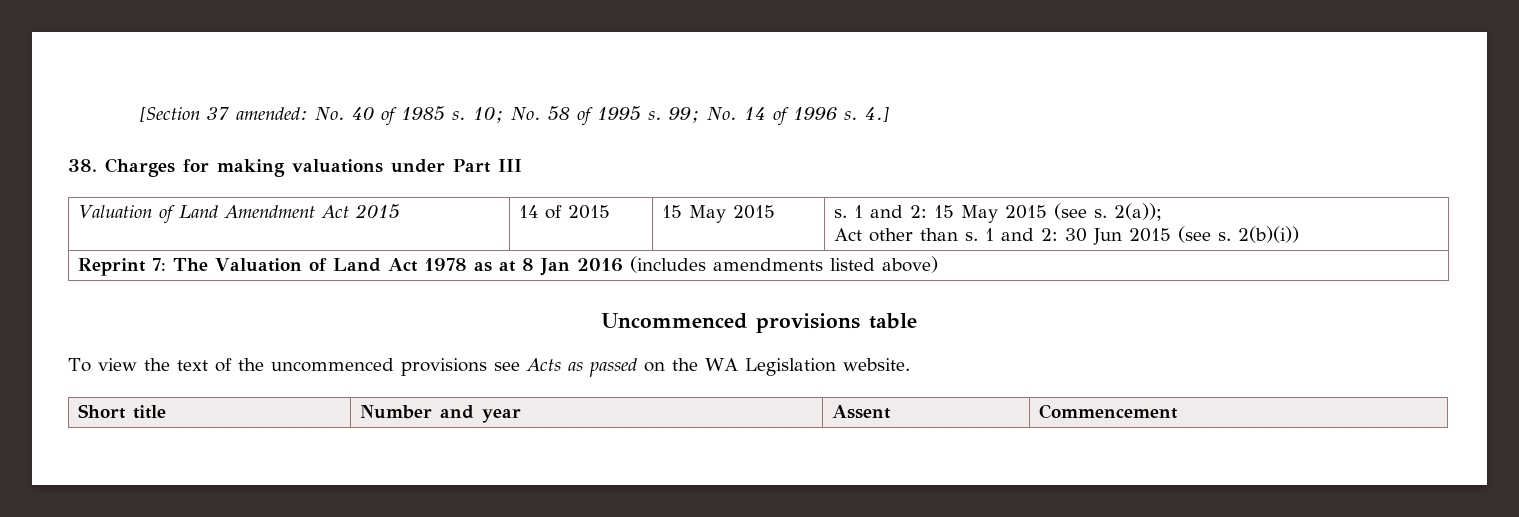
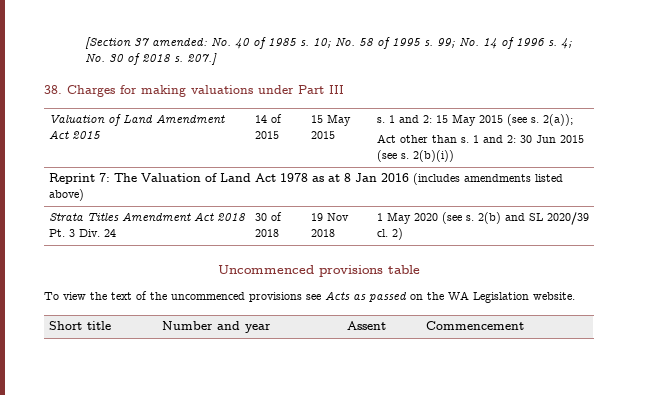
- 4.]
+ 4; No. 30 of 2018 s. 207.]
+ Strata Titles Amendment Act 2018 Pt. 3 Div. 24 | 30 of 2018 | 19 Nov 2018 | 1 May 2020 (see s. 2(b) and SL 2020/39 cl. 2)

